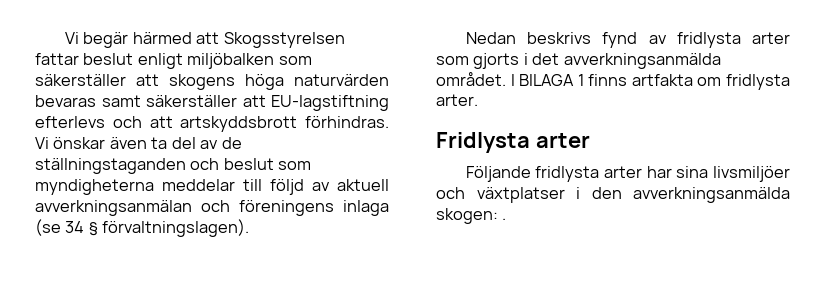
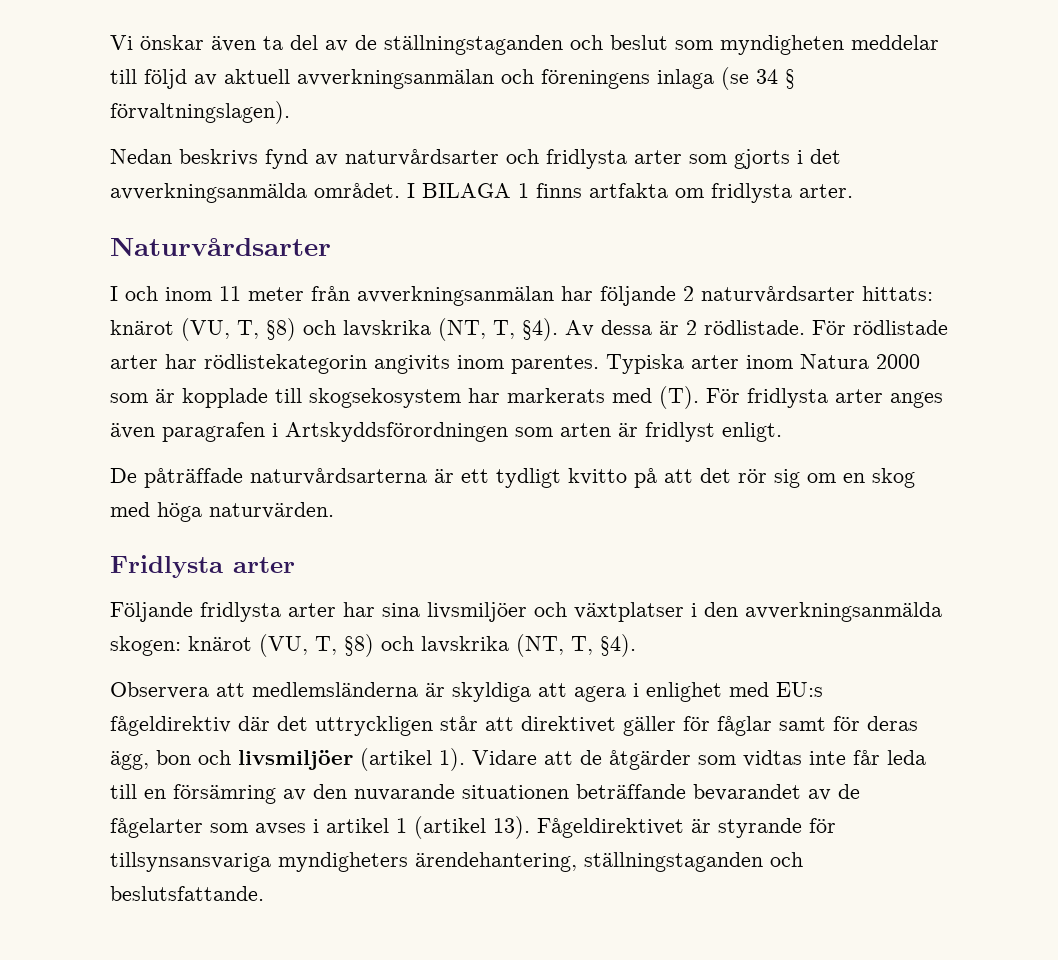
- Vi begär härmed att Skogsstyrelsen fattar beslut enligt miljöbalken som säkerställer att skogens höga naturvärden bevaras samt säkerställer att EU-lagstiftning efterlevs och att artskyddsbrott förhindras. Vi önskar även ta del av de ställningstaganden och beslut som myndigheterna meddelar till följd av aktuell avverkningsanmälan och föreningens inlaga (se 34 § förvaltningslagen).
+ Vi önskar även ta del av de ställningstaganden och beslut som myndigheten meddelar till följd av aktuell avverkningsanmälan och föreningens inlaga (se 34 § förvaltningslagen).
- Nedan beskrivs fynd av fridlysta arter som gjorts i det avverkningsanmälda området.
+ Nedan beskrivs fynd av naturvårdsarter och fridlysta arter som gjorts i det avverkningsanmälda området.
+ Naturvårdsarter
+ I och inom 11 meter från avverkningsanmälan har följande 2 naturvårdsarter hittats: knärot (VU, T, §8) och lavskrika (NT, T, §4). Av dessa är 2 rödlistade. För rödlistade arter har rödlistekategorin angivits inom parentes. Typiska arter inom Natura 2000 som är kopplade till skogsekosystem har markerats med (T). För fridlysta arter anges även paragrafen i Artskyddsförordningen som arten är fridlyst enligt.
+ De påträffade naturvårdsarterna är ett tydligt kvitto på att det rör sig om en skog med höga naturvärden.
- Följande fridlysta arter har sina livsmiljöer och växtplatser i den avverkningsanmälda skogen: .
+ Följande fridlysta arter har sina livsmiljöer och växtplatser i den avverkningsanmälda skogen: knärot (VU, T, §8) och lavskrika (NT, T, §4).
+ Observera att medlemsländerna är skyldiga att agera i enlighet med EU:s fågeldirektiv där det uttryckligen står att direktivet gäller för fåglar samt för deras ägg, bon och livsmiljöer (artikel 1). Vidare att de åtgärder som vidtas inte får leda till en försämring av den nuvarande situationen beträffande bevarandet av de fågelarter som avses i artikel 1 (artikel 13). Fågeldirektivet är styrande för tillsynsansvariga myndigheters ärendehantering, ställningstaganden och beslutsfattande.

